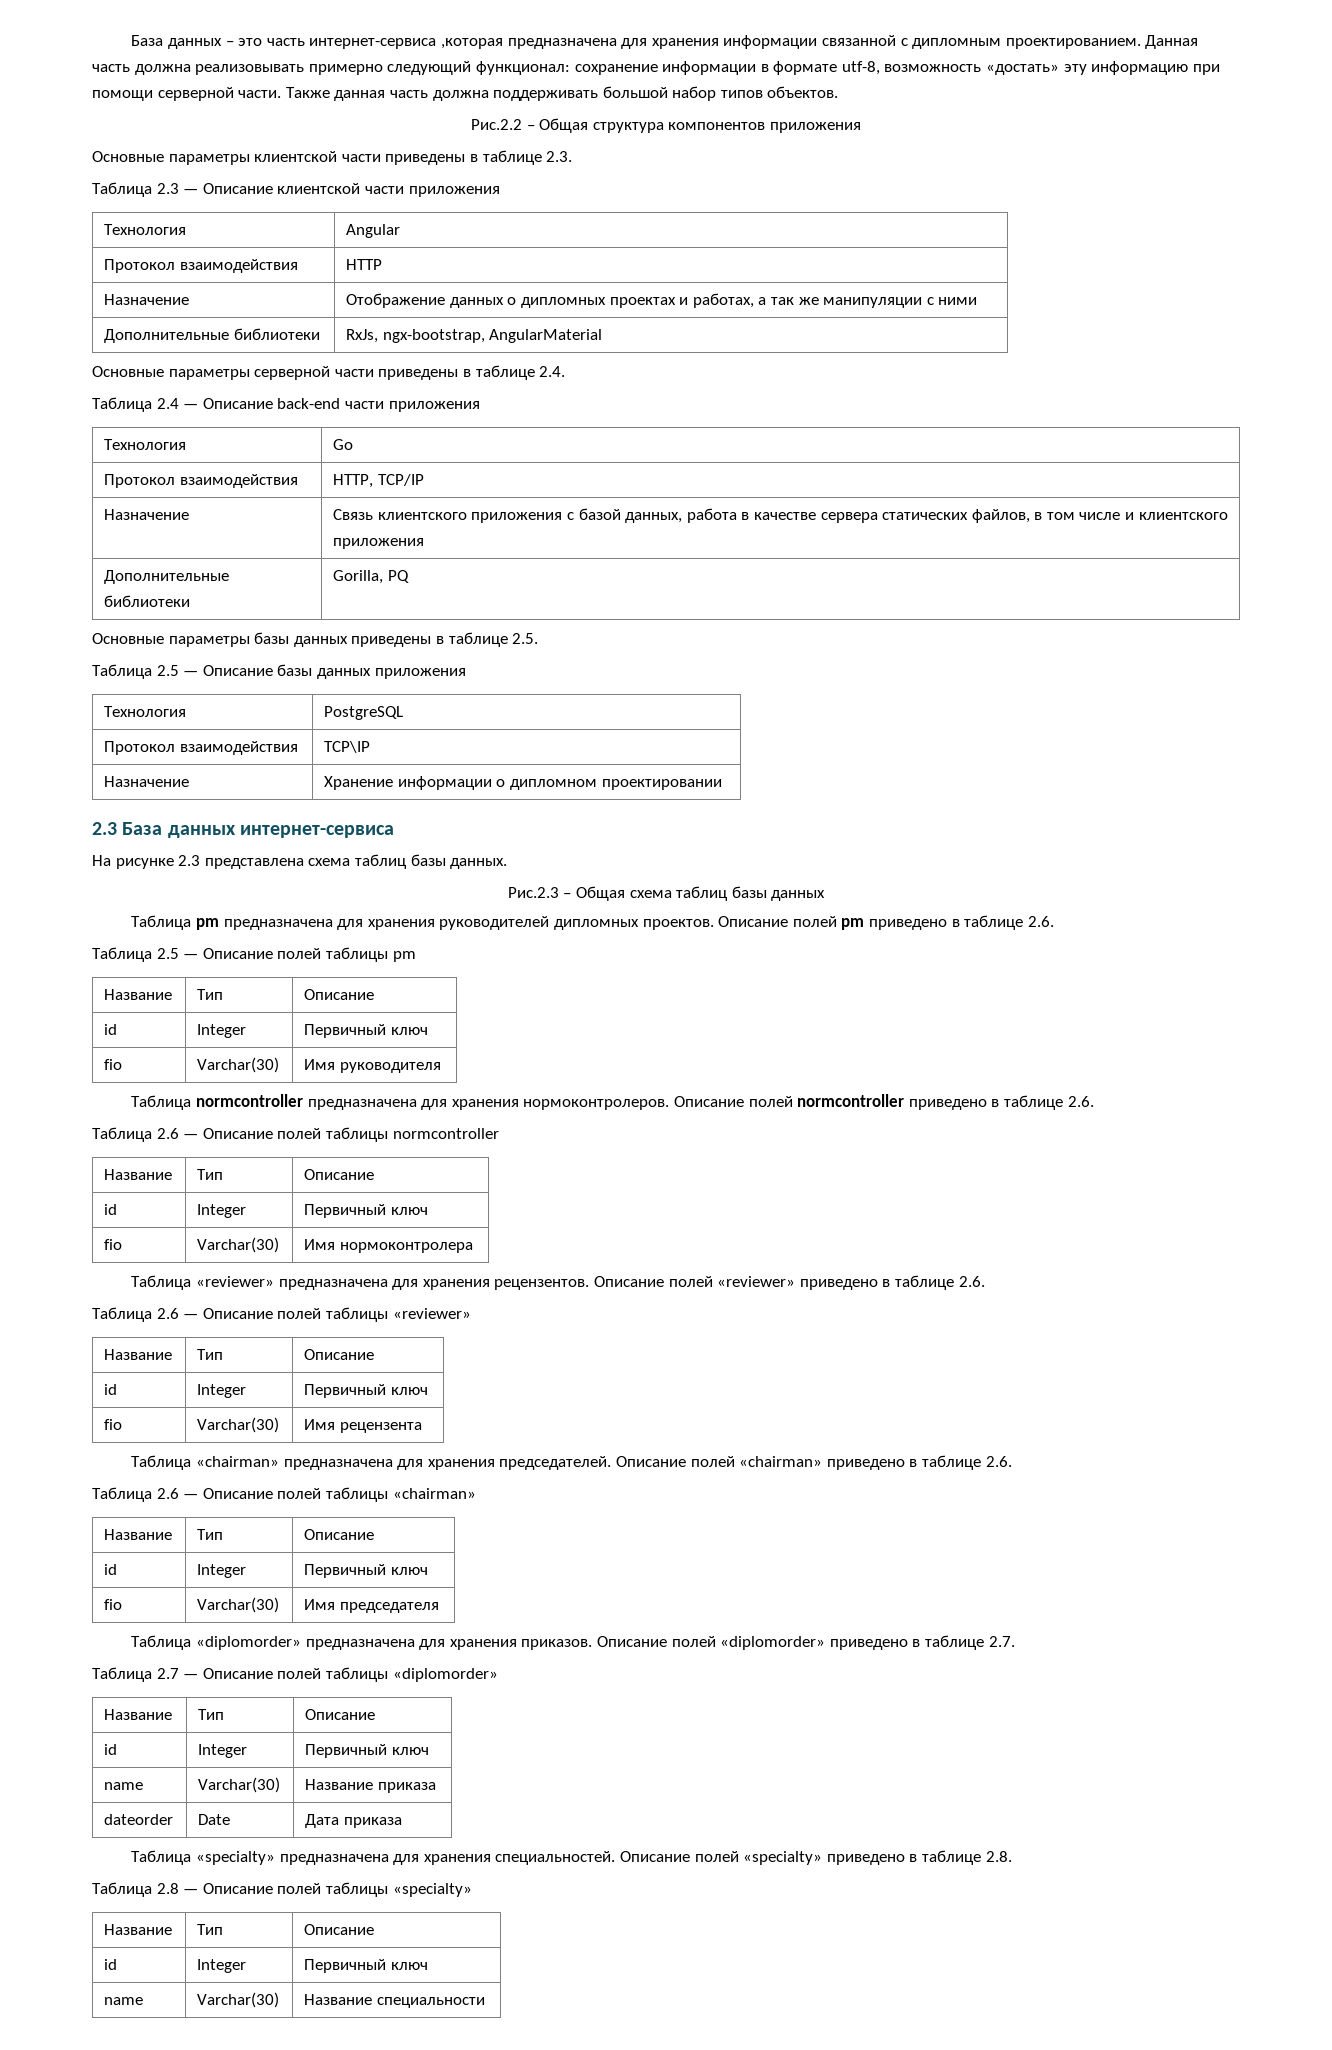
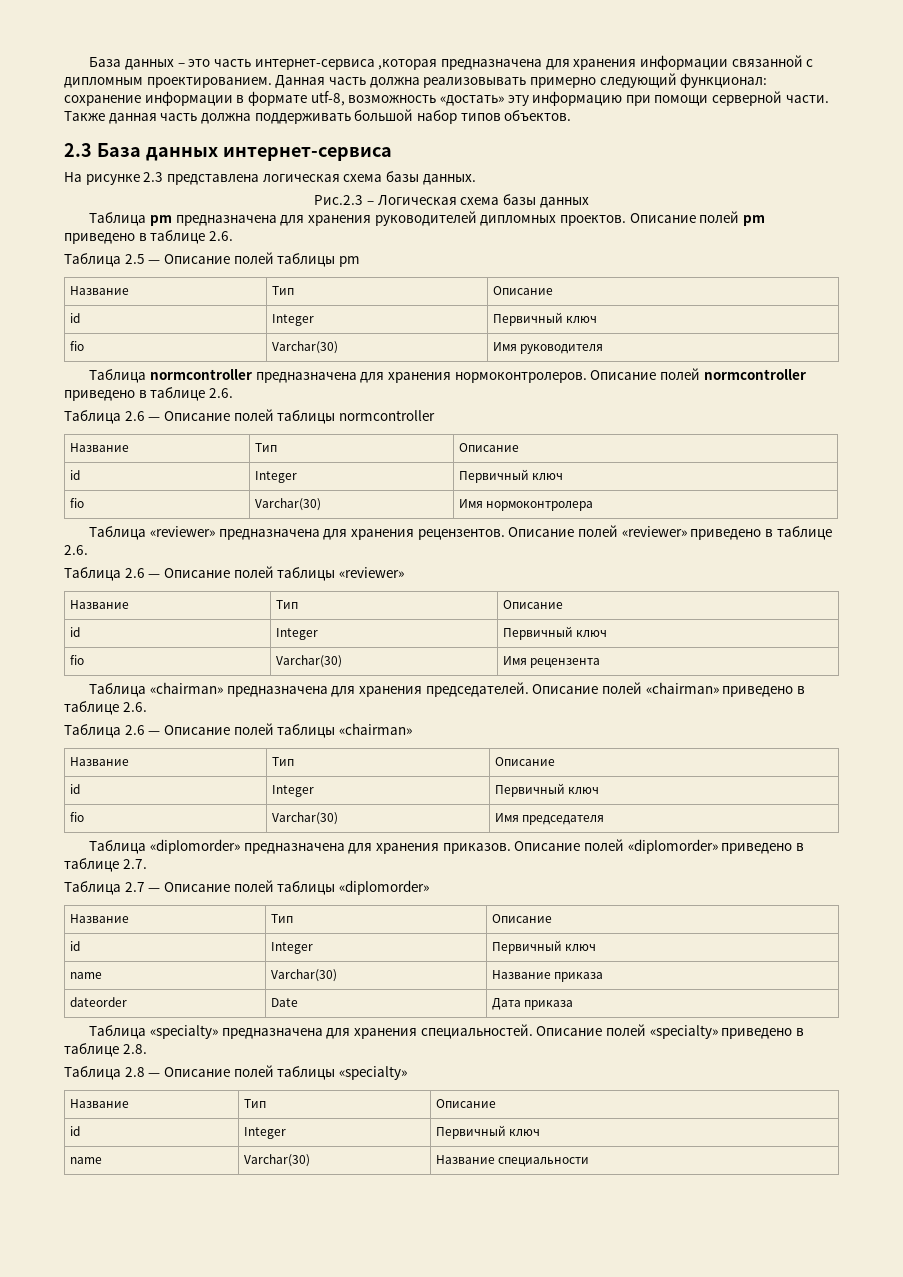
- Рис.2.2 – Общая структура компонентов приложения
- Основные параметры клиентской части приведены в таблице 2.3.
- Таблица 2.3 — Описание клиентской части приложения
- Технология | Angular
- Протокол взаимодействия | HTTP
- Назначение | Отображение данных о дипломных проектах и работах, а так же манипуляции с ними
- Дополнительные библиотеки | RxJs, ngx-bootstrap, AngularMaterial
- Основные параметры серверной части приведены в таблице 2.4.
- Таблица 2.4 — Описание back-end части приложения
- Технология | Go
- Протокол взаимодействия | HTTP, TCP/IP
- Назначение | Связь клиентского приложения с базой данных, работа в качестве сервера статических файлов, в том числе и клиентского приложения
- Дополнительные библиотеки | Gorilla, PQ
- Основные параметры базы данных приведены в таблице 2.5.
- Таблица 2.5 — Описание базы данных приложения
- Технология | PostgreSQL
- Протокол взаимодействия | TCP\IP
- Назначение | Хранение информации о дипломном проектировании
- На рисунке 2.3 представлена схема таблиц базы данных.
+ На рисунке 2.3 представлена логическая схема базы данных.
- Рис.2.3 – Общая схема таблиц базы данных
+ Рис.2.3 – Логическая схема базы данных

